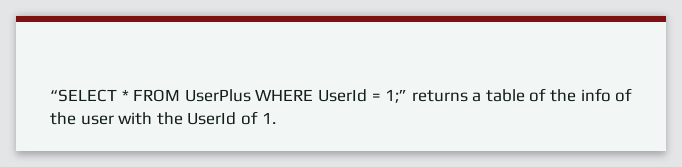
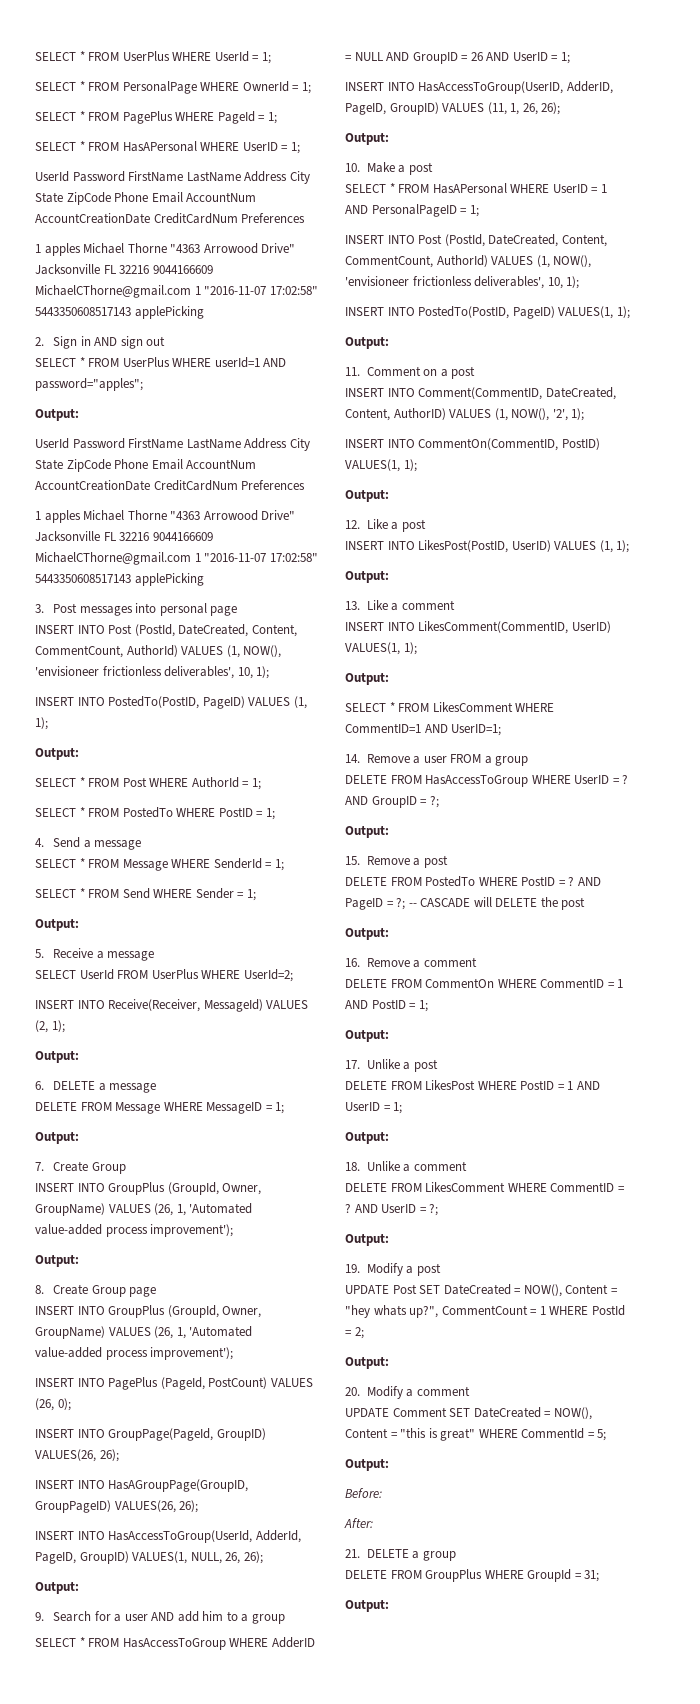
- “SELECT * FROM UserPlus WHERE UserId = 1;” returns a table of the info of the user with the UserId of 1.
+ SELECT * FROM UserPlus WHERE UserId = 1;
+ SELECT * FROM PersonalPage WHERE OwnerId = 1;
+ SELECT * FROM PagePlus WHERE PageId = 1;
+ SELECT * FROM HasAPersonal WHERE UserID = 1;
+ UserId Password FirstName LastName Address City State ZipCode Phone Email AccountNum AccountCreationDate CreditCardNum Preferences
+ 1 apples Michael Thorne "4363 Arrowood Drive" Jacksonville FL 32216 9044166609 MichaelCThorne@gmail.com 1 "2016-11-07 17:02:58" 5443350608517143 applePicking
+ 2. Sign in AND sign out
+ SELECT * FROM UserPlus WHERE userId=1 AND password="apples";
+ Output:
+ UserId Password FirstName LastName Address City State ZipCode Phone Email AccountNum AccountCreationDate CreditCardNum Preferences
+ 1 apples Michael Thorne "4363 Arrowood Drive" Jacksonville FL 32216 9044166609 MichaelCThorne@gmail.com 1 "2016-11-07 17:02:58" 5443350608517143 applePicking
+ 3. Post messages into personal page
+ INSERT INTO Post (PostId, DateCreated, Content, CommentCount, AuthorId) VALUES (1, NOW(), 'envisioneer frictionless deliverables', 10, 1);
+ INSERT INTO PostedTo(PostID, PageID) VALUES (1, 1);
+ Output:
+ SELECT * FROM Post WHERE AuthorId = 1;
+ SELECT * FROM PostedTo WHERE PostID = 1;
+ 4. Send a message
+ SELECT * FROM Message WHERE SenderId = 1;
+ SELECT * FROM Send WHERE Sender = 1;
+ Output:
+ 5. Receive a message
+ SELECT UserId FROM UserPlus WHERE UserId=2;
+ INSERT INTO Receive(Receiver, MessageId) VALUES (2, 1);
+ Output:
+ 6. DELETE a message
+ DELETE FROM Message WHERE MessageID = 1;
+ Output:
+ 7. Create Group
+ INSERT INTO GroupPlus (GroupId, Owner, GroupName) VALUES (26, 1, 'Automated value-added process improvement');
+ Output:
+ 8. Create Group page
+ INSERT INTO GroupPlus (GroupId, Owner, GroupName) VALUES (26, 1, 'Automated value-added process improvement');
+ INSERT INTO PagePlus (PageId, PostCount) VALUES (26, 0);
+ INSERT INTO GroupPage(PageId, GroupID) VALUES(26, 26);
+ INSERT INTO HasAGroupPage(GroupID, GroupPageID) VALUES(26, 26);
+ INSERT INTO HasAccessToGroup(UserId, AdderId, PageID, GroupID) VALUES(1, NULL, 26, 26);
+ Output:
+ 9. Search for a user AND add him to a group
+ SELECT * FROM HasAccessToGroup WHERE AdderID = NULL AND GroupID = 26 AND UserID = 1;
+ INSERT INTO HasAccessToGroup(UserID, AdderID, PageID, GroupID) VALUES (11, 1, 26, 26);
+ Output:
+ 10. Make a post
+ SELECT * FROM HasAPersonal WHERE UserID = 1 AND PersonalPageID = 1;
+ INSERT INTO Post (PostId, DateCreated, Content, CommentCount, AuthorId) VALUES (1, NOW(), 'envisioneer frictionless deliverables', 10, 1);
+ INSERT INTO PostedTo(PostID, PageID) VALUES(1, 1);
+ Output:
+ 11. Comment on a post
+ INSERT INTO Comment(CommentID, DateCreated, Content, AuthorID) VALUES (1, NOW(), '2', 1);
+ INSERT INTO CommentOn(CommentID, PostID) VALUES(1, 1);
+ Output:
+ 12. Like a post
+ INSERT INTO LikesPost(PostID, UserID) VALUES (1, 1);
+ Output:
+ 13. Like a comment
+ INSERT INTO LikesComment(CommentID, UserID) VALUES(1, 1);
+ Output:
+ SELECT * FROM LikesComment WHERE CommentID=1 AND UserID=1;
+ 14. Remove a user FROM a group
+ DELETE FROM HasAccessToGroup WHERE UserID = ? AND GroupID = ?;
+ Output:
+ 15. Remove a post
+ DELETE FROM PostedTo WHERE PostID = ? AND PageID = ?; -- CASCADE will DELETE the post
+ Output:
+ 16. Remove a comment
+ DELETE FROM CommentOn WHERE CommentID = 1 AND PostID = 1;
+ Output:
+ 17. Unlike a post
+ DELETE FROM LikesPost WHERE PostID = 1 AND UserID = 1;
+ Output:
+ 18. Unlike a comment
+ DELETE FROM LikesComment WHERE CommentID = ? AND UserID = ?;
+ Output:
+ 19. Modify a post
+ UPDATE Post SET DateCreated = NOW(), Content = "hey whats up?", CommentCount = 1 WHERE PostId = 2;
+ Output:
+ 20. Modify a comment
+ UPDATE Comment SET DateCreated = NOW(), Content = "this is great" WHERE CommentId = 5;
+ Output:
+ Before:
+ After:
+ 21. DELETE a group
+ DELETE FROM GroupPlus WHERE GroupId = 31;
+ Output:

